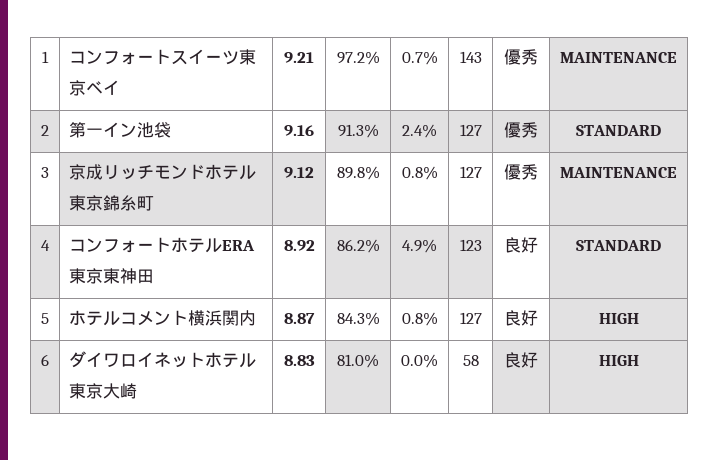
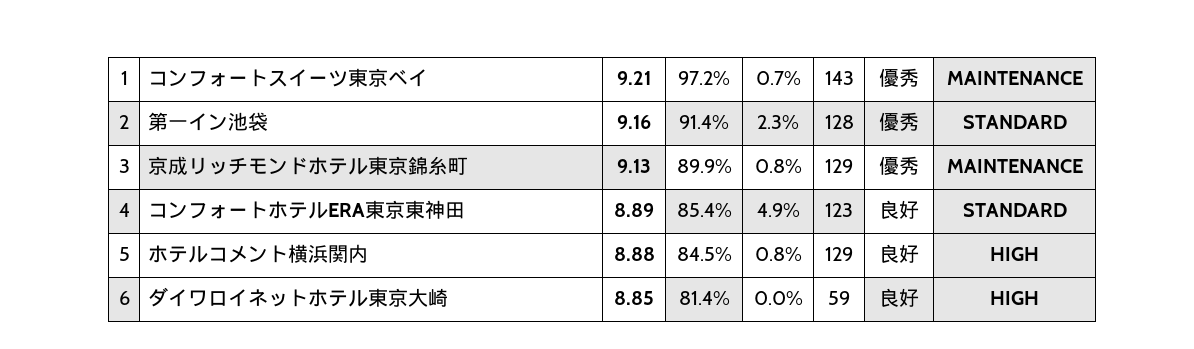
- 2 | 第一イン池袋 | 9.16 | 91.3% | 2.4% | 127 | 優秀 | STANDARD
+ 2 | 第一イン池袋 | 9.16 | 91.4% | 2.3% | 128 | 優秀 | STANDARD
- 3 | 京成リッチモンドホテル東京錦糸町 | 9.12 | 89.8% | 0.8% | 127 | 優秀 | MAINTENANCE
+ 3 | 京成リッチモンドホテル東京錦糸町 | 9.13 | 89.9% | 0.8% | 129 | 優秀 | MAINTENANCE
- 4 | コンフォートホテルERA東京東神田 | 8.92 | 86.2% | 4.9% | 123 | 良好 | STANDARD
+ 4 | コンフォートホテルERA東京東神田 | 8.89 | 85.4% | 4.9% | 123 | 良好 | STANDARD
- 5 | ホテルコメント横浜関内 | 8.87 | 84.3% | 0.8% | 127 | 良好 | HIGH
+ 5 | ホテルコメント横浜関内 | 8.88 | 84.5% | 0.8% | 129 | 良好 | HIGH
- 6 | ダイワロイネットホテル東京大崎 | 8.83 | 81.0% | 0.0% | 58 | 良好 | HIGH
+ 6 | ダイワロイネットホテル東京大崎 | 8.85 | 81.4% | 0.0% | 59 | 良好 | HIGH

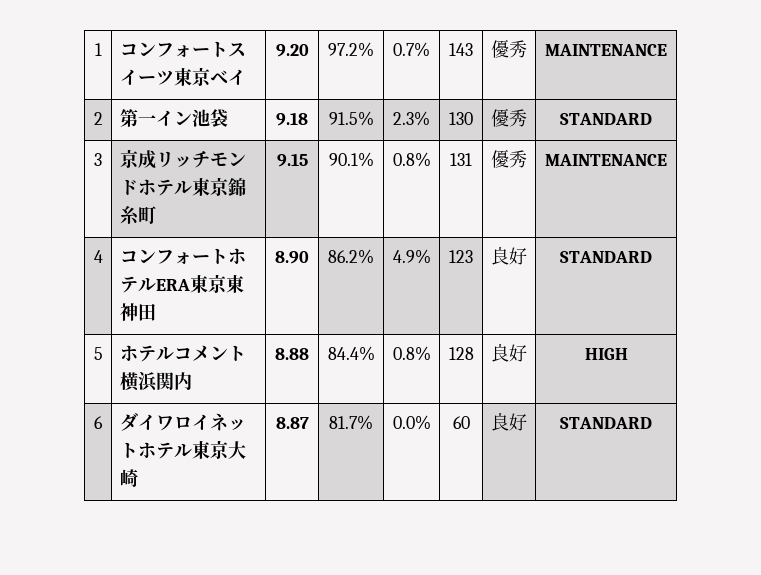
- 1 | コンフォートスイーツ東京ベイ | 9.21 | 97.2% | 0.7% | 143 | 優秀 | MAINTENANCE
+ 1 | コンフォートスイーツ東京ベイ | 9.20 | 97.2% | 0.7% | 143 | 優秀 | MAINTENANCE
- 2 | 第一イン池袋 | 9.16 | 91.4% | 2.3% | 128 | 優秀 | STANDARD
+ 2 | 第一イン池袋 | 9.18 | 91.5% | 2.3% | 130 | 優秀 | STANDARD
- 3 | 京成リッチモンドホテル東京錦糸町 | 9.13 | 89.9% | 0.8% | 129 | 優秀 | MAINTENANCE
+ 3 | 京成リッチモンドホテル東京錦糸町 | 9.15 | 90.1% | 0.8% | 131 | 優秀 | MAINTENANCE
- 4 | コンフォートホテルERA東京東神田 | 8.89 | 85.4% | 4.9% | 123 | 良好 | STANDARD
+ 4 | コンフォートホテルERA東京東神田 | 8.90 | 86.2% | 4.9% | 123 | 良好 | STANDARD
- 5 | ホテルコメント横浜関内 | 8.88 | 84.5% | 0.8% | 129 | 良好 | HIGH
+ 5 | ホテルコメント横浜関内 | 8.88 | 84.4% | 0.8% | 128 | 良好 | HIGH
- 6 | ダイワロイネットホテル東京大崎 | 8.85 | 81.4% | 0.0% | 59 | 良好 | HIGH
+ 6 | ダイワロイネットホテル東京大崎 | 8.87 | 81.7% | 0.0% | 60 | 良好 | STANDARD

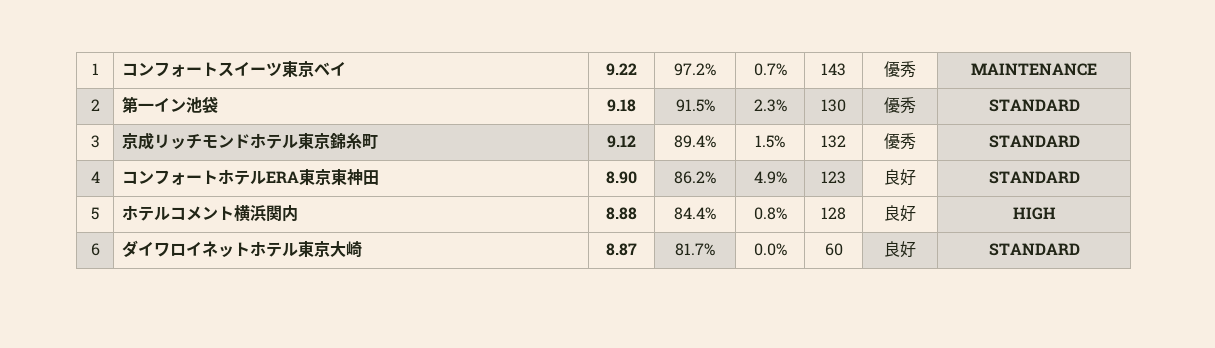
- 1 | コンフォートスイーツ東京ベイ | 9.20 | 97.2% | 0.7% | 143 | 優秀 | MAINTENANCE
+ 1 | コンフォートスイーツ東京ベイ | 9.22 | 97.2% | 0.7% | 143 | 優秀 | MAINTENANCE
- 3 | 京成リッチモンドホテル東京錦糸町 | 9.15 | 90.1% | 0.8% | 131 | 優秀 | MAINTENANCE
+ 3 | 京成リッチモンドホテル東京錦糸町 | 9.12 | 89.4% | 1.5% | 132 | 優秀 | STANDARD

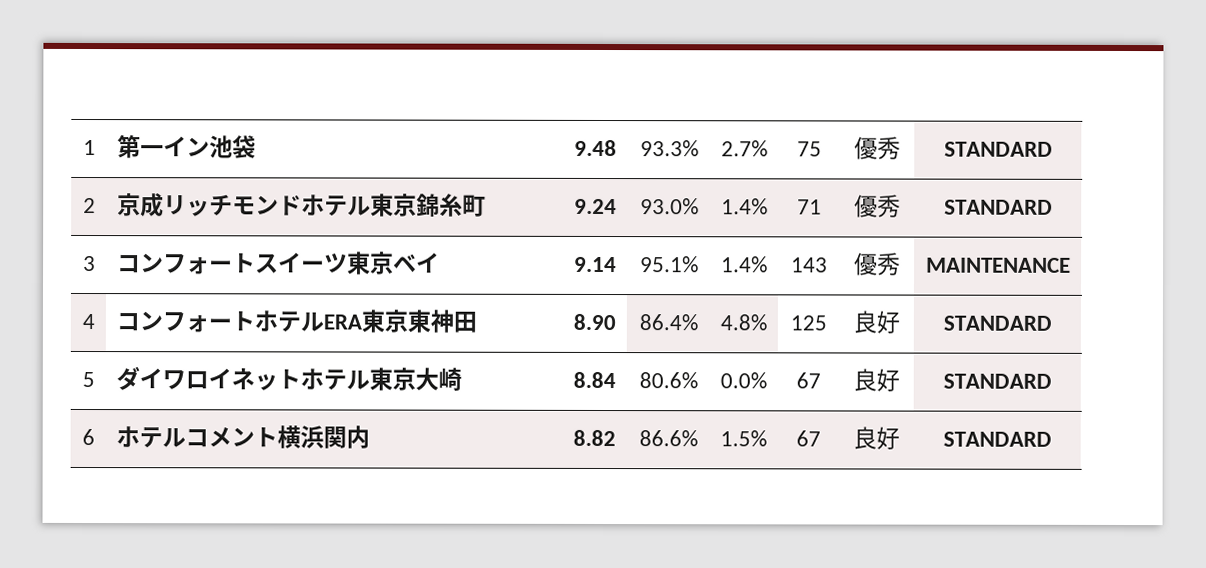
- 1 | コンフォートスイーツ東京ベイ | 9.22 | 97.2% | 0.7% | 143 | 優秀 | MAINTENANCE
- 2 | 第一イン池袋 | 9.18 | 91.5% | 2.3% | 130 | 優秀 | STANDARD
- 3 | 京成リッチモンドホテル東京錦糸町 | 9.12 | 89.4% | 1.5% | 132 | 優秀 | STANDARD
+ 1 | 第一イン池袋 | 9.48 | 93.3% | 2.7% | 75 | 優秀 | STANDARD
+ 2 | 京成リッチモンドホテル東京錦糸町 | 9.24 | 93.0% | 1.4% | 71 | 優秀 | STANDARD
+ 3 | コンフォートスイーツ東京ベイ | 9.14 | 95.1% | 1.4% | 143 | 優秀 | MAINTENANCE
- 4 | コンフォートホテルERA東京東神田 | 8.90 | 86.2% | 4.9% | 123 | 良好 | STANDARD
+ 4 | コンフォートホテルERA東京東神田 | 8.90 | 86.4% | 4.8% | 125 | 良好 | STANDARD
- 5 | ホテルコメント横浜関内 | 8.88 | 84.4% | 0.8% | 128 | 良好 | HIGH
- 6 | ダイワロイネットホテル東京大崎 | 8.87 | 81.7% | 0.0% | 60 | 良好 | STANDARD
+ 5 | ダイワロイネットホテル東京大崎 | 8.84 | 80.6% | 0.0% | 67 | 良好 | STANDARD
+ 6 | ホテルコメント横浜関内 | 8.82 | 86.6% | 1.5% | 67 | 良好 | STANDARD

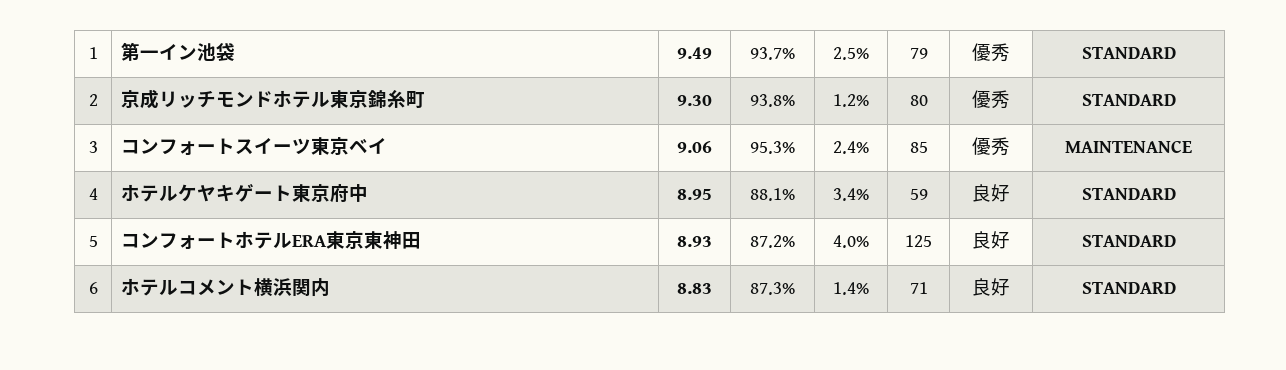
- 1 | 第一イン池袋 | 9.48 | 93.3% | 2.7% | 75 | 優秀 | STANDARD
+ 1 | 第一イン池袋 | 9.49 | 93.7% | 2.5% | 79 | 優秀 | STANDARD
- 2 | 京成リッチモンドホテル東京錦糸町 | 9.24 | 93.0% | 1.4% | 71 | 優秀 | STANDARD
+ 2 | 京成リッチモンドホテル東京錦糸町 | 9.30 | 93.8% | 1.2% | 80 | 優秀 | STANDARD
- 3 | コンフォートスイーツ東京ベイ | 9.14 | 95.1% | 1.4% | 143 | 優秀 | MAINTENANCE
+ 3 | コンフォートスイーツ東京ベイ | 9.06 | 95.3% | 2.4% | 85 | 優秀 | MAINTENANCE
- 4 | コンフォートホテルERA東京東神田 | 8.90 | 86.4% | 4.8% | 125 | 良好 | STANDARD
+ 4 | ホテルケヤキゲート東京府中 | 8.95 | 88.1% | 3.4% | 59 | 良好 | STANDARD
+ 5 | コンフォートホテルERA東京東神田 | 8.93 | 87.2% | 4.0% | 125 | 良好 | STANDARD
- 5 | ダイワロイネットホテル東京大崎 | 8.84 | 80.6% | 0.0% | 67 | 良好 | STANDARD
- 6 | ホテルコメント横浜関内 | 8.82 | 86.6% | 1.5% | 67 | 良好 | STANDARD
+ 6 | ホテルコメント横浜関内 | 8.83 | 87.3% | 1.4% | 71 | 良好 | STANDARD

